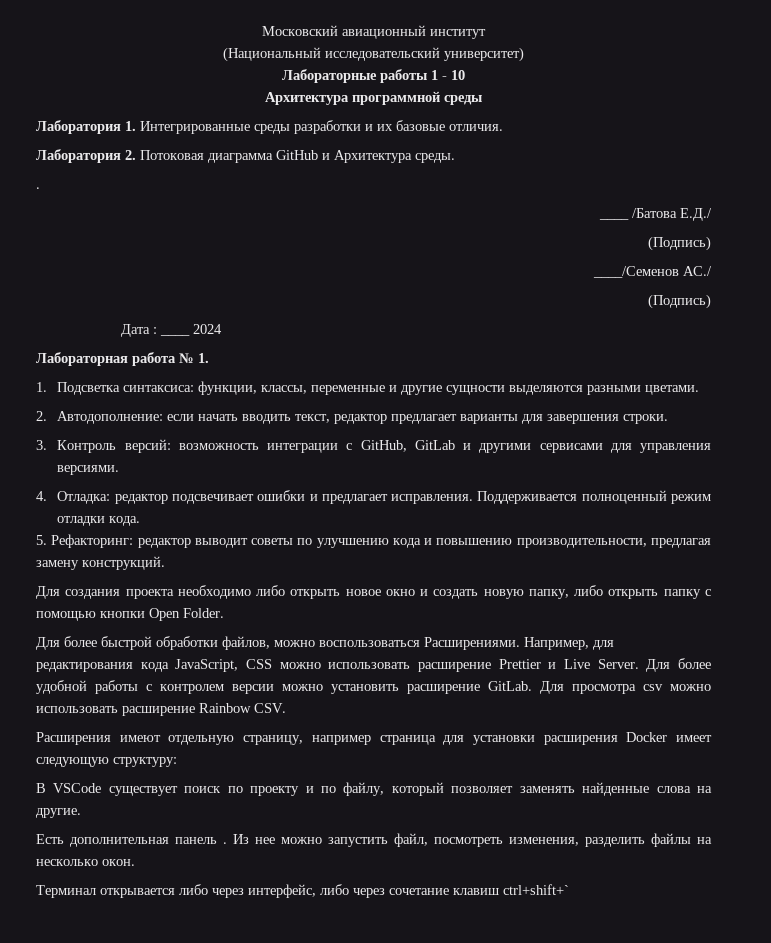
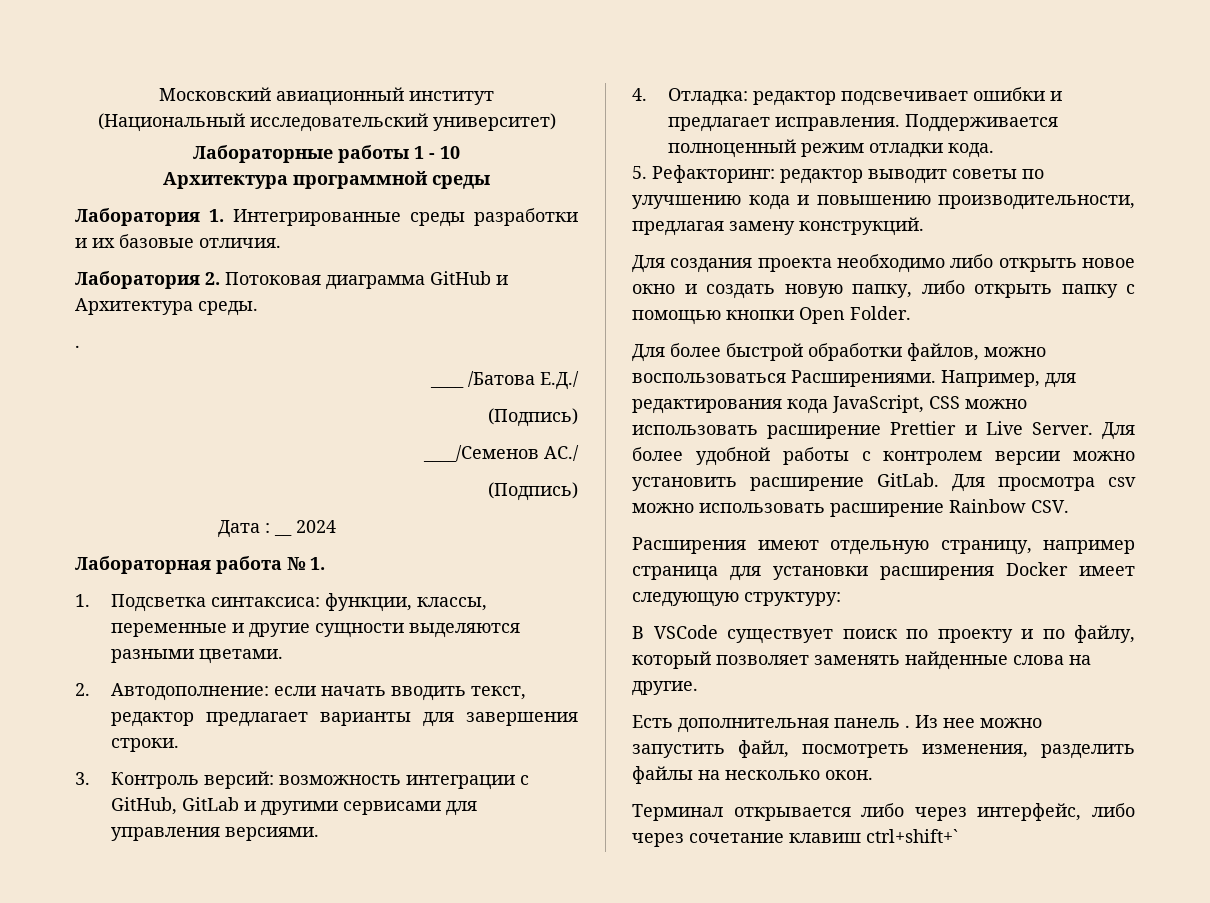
- Дата : ____ 2024
+ Дата : __ 2024

